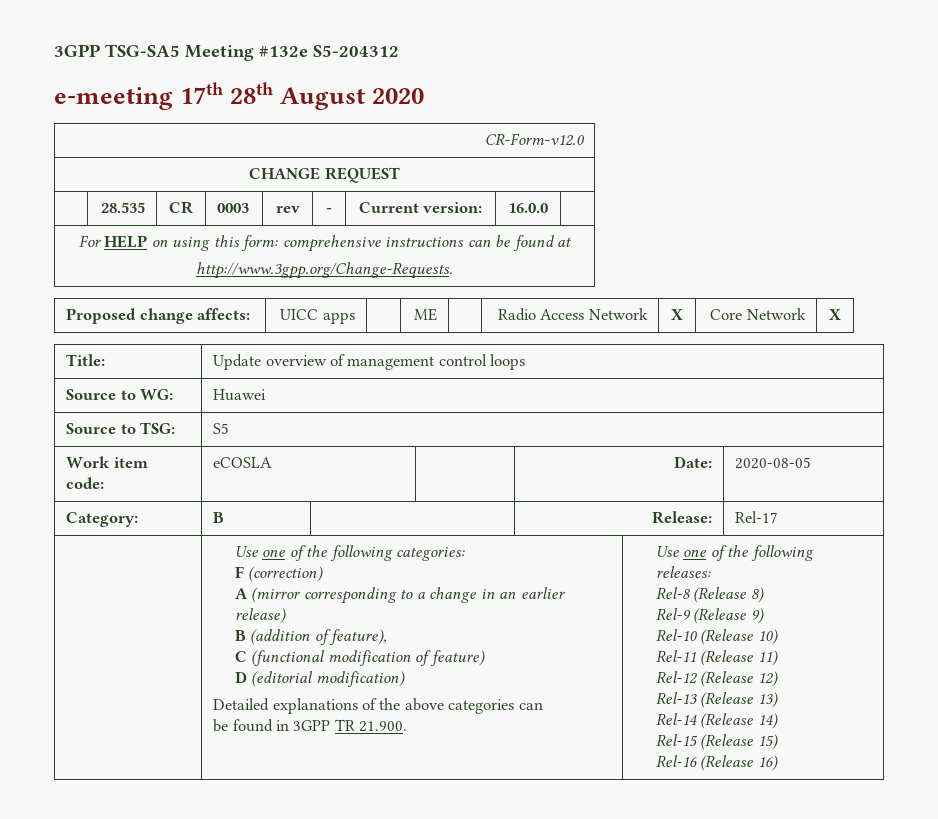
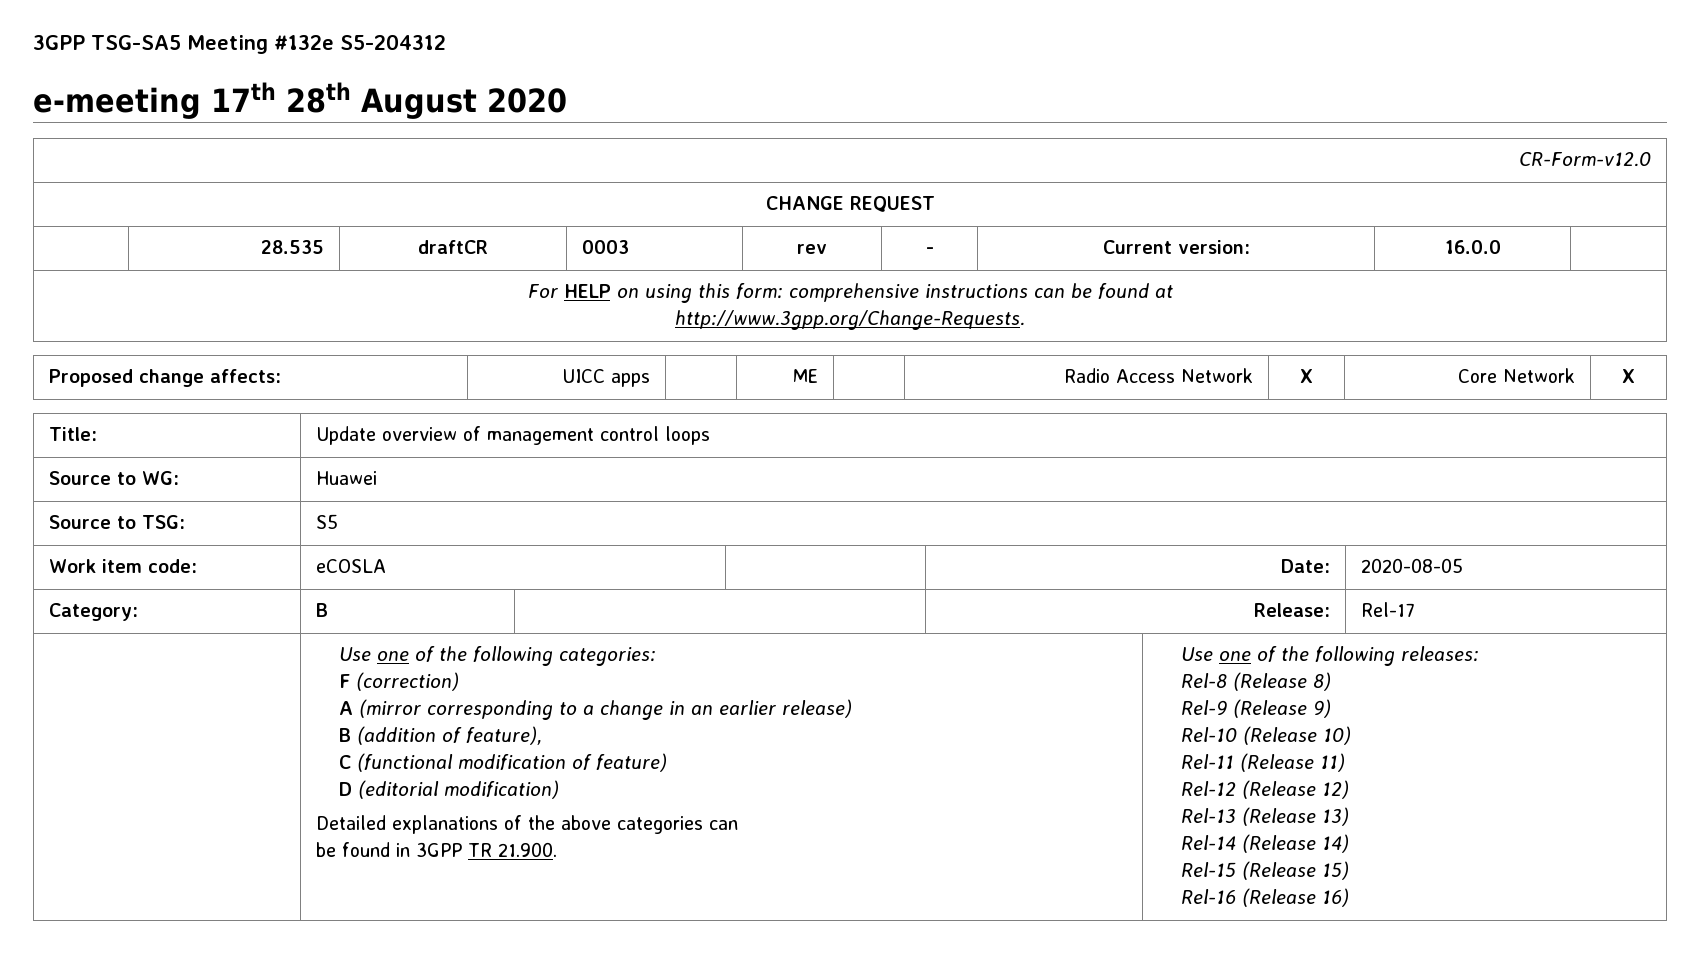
- | 28.535 | CR | 0003 | rev | - | Current version: | 16.0.0 |
+ | 28.535 | draftCR | 0003 | rev | - | Current version: | 16.0.0 |

